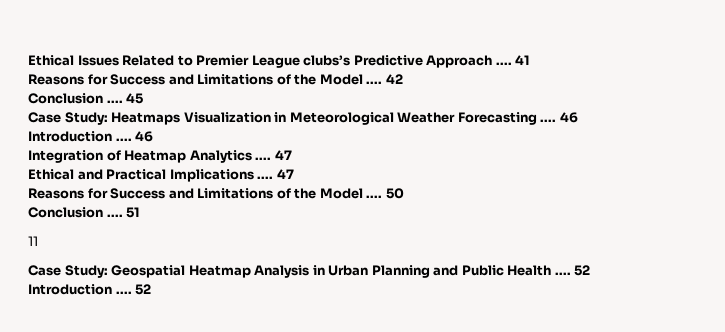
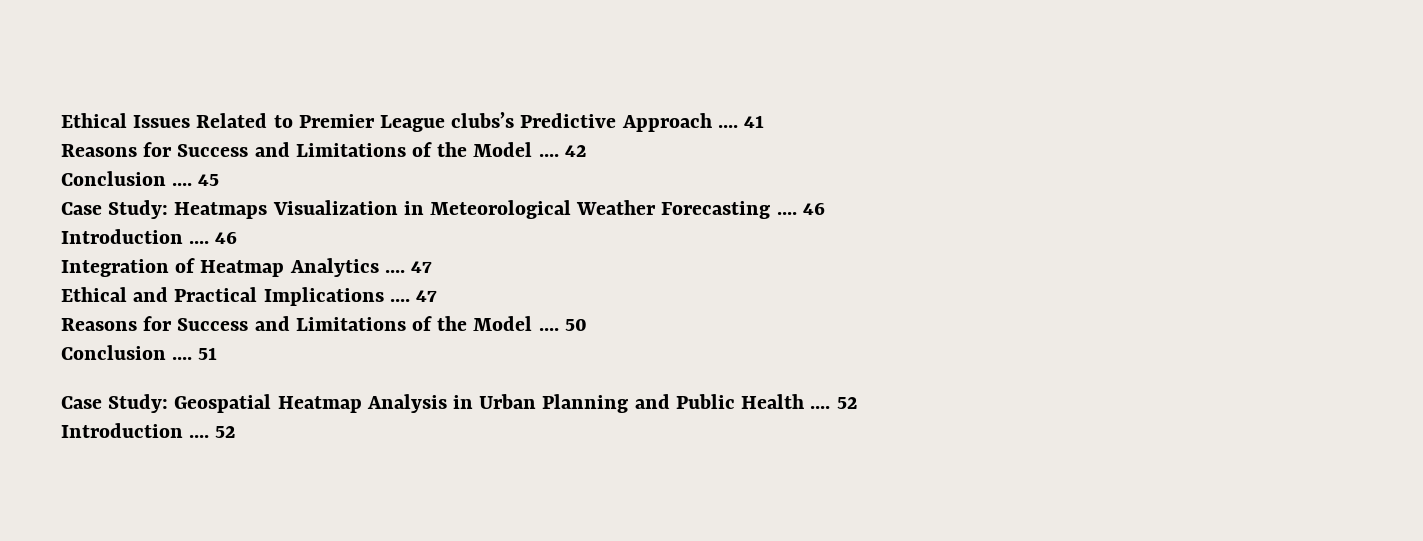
- 11

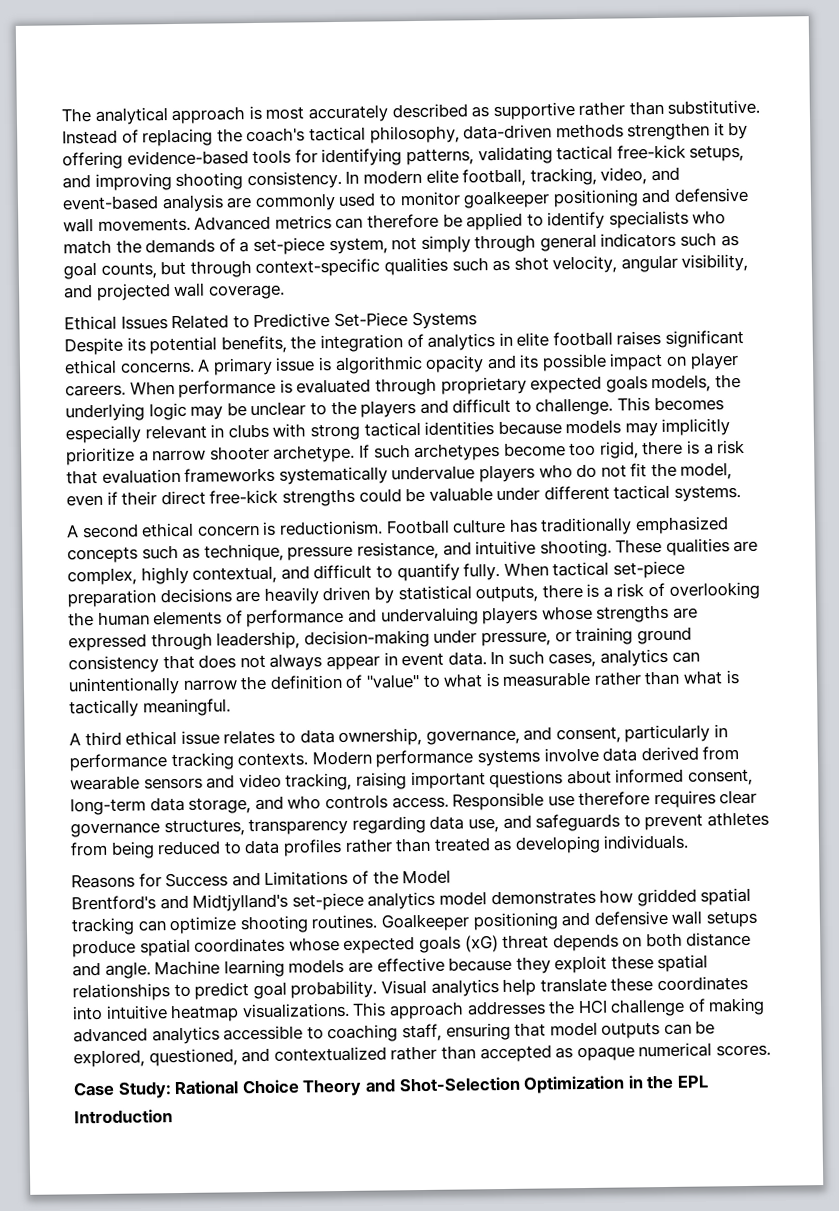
- Ethical Issues Related to Premier League clubs’s Predictive Approach .... 41
- Reasons for Success and Limitations of the Model .... 42
- Conclusion .... 45
- Case Study: Heatmaps Visualization in Meteorological Weather Forecasting .... 46
- Introduction .... 46
- Integration of Heatmap Analytics .... 47
- Ethical and Practical Implications .... 47
- Reasons for Success and Limitations of the Model .... 50
- Conclusion .... 51
- Case Study: Geospatial Heatmap Analysis in Urban Planning and Public Health .... 52
- Introduction .... 52
+ The analytical approach is most accurately described as supportive rather than substitutive. Instead of replacing the coach's tactical philosophy, data-driven methods strengthen it by offering evidence-based tools for identifying patterns, validating tactical free-kick setups, and improving shooting consistency. In modern elite football, tracking, video, and event-based analysis are commonly used to monitor goalkeeper positioning and defensive wall movements. Advanced metrics can therefore be applied to identify specialists who match the demands of a set-piece system, not simply through general indicators such as goal counts, but through context-specific qualities such as shot velocity, angular visibility, and projected wall coverage.
+ Ethical Issues Related to Predictive Set-Piece Systems
+ Despite its potential benefits, the integration of analytics in elite football raises significant ethical concerns. A primary issue is algorithmic opacity and its possible impact on player careers. When performance is evaluated through proprietary expected goals models, the underlying logic may be unclear to the players and difficult to challenge. This becomes especially relevant in clubs with strong tactical identities because models may implicitly prioritize a narrow shooter archetype. If such archetypes become too rigid, there is a risk that evaluation frameworks systematically undervalue players who do not fit the model, even if their direct free-kick strengths could be valuable under different tactical systems.
+ A second ethical concern is reductionism. Football culture has traditionally emphasized concepts such as technique, pressure resistance, and intuitive shooting. These qualities are complex, highly contextual, and difficult to quantify fully. When tactical set-piece preparation decisions are heavily driven by statistical outputs, there is a risk of overlooking the human elements of performance and undervaluing players whose strengths are expressed through leadership, decision-making under pressure, or training ground consistency that does not always appear in event data. In such cases, analytics can unintentionally narrow the definition of "value" to what is measurable rather than what is tactically meaningful.
+ A third ethical issue relates to data ownership, governance, and consent, particularly in performance tracking contexts. Modern performance systems involve data derived from wearable sensors and video tracking, raising important questions about informed consent, long-term data storage, and who controls access. Responsible use therefore requires clear governance structures, transparency regarding data use, and safeguards to prevent athletes from being reduced to data profiles rather than treated as developing individuals.
+ Reasons for Success and Limitations of the Model
+ Brentford's and Midtjylland's set-piece analytics model demonstrates how gridded spatial tracking can optimize shooting routines. Goalkeeper positioning and defensive wall setups produce spatial coordinates whose expected goals (xG) threat depends on both distance and angle. Machine learning models are effective because they exploit these spatial relationships to predict goal probability. Visual analytics help translate these coordinates into intuitive heatmap visualizations. This approach addresses the HCI challenge of making advanced analytics accessible to coaching staff, ensuring that model outputs can be explored, questioned, and contextualized rather than accepted as opaque numerical scores.
+ Case Study: Rational Choice Theory and Shot-Selection Optimization in the EPL
+ Introduction

